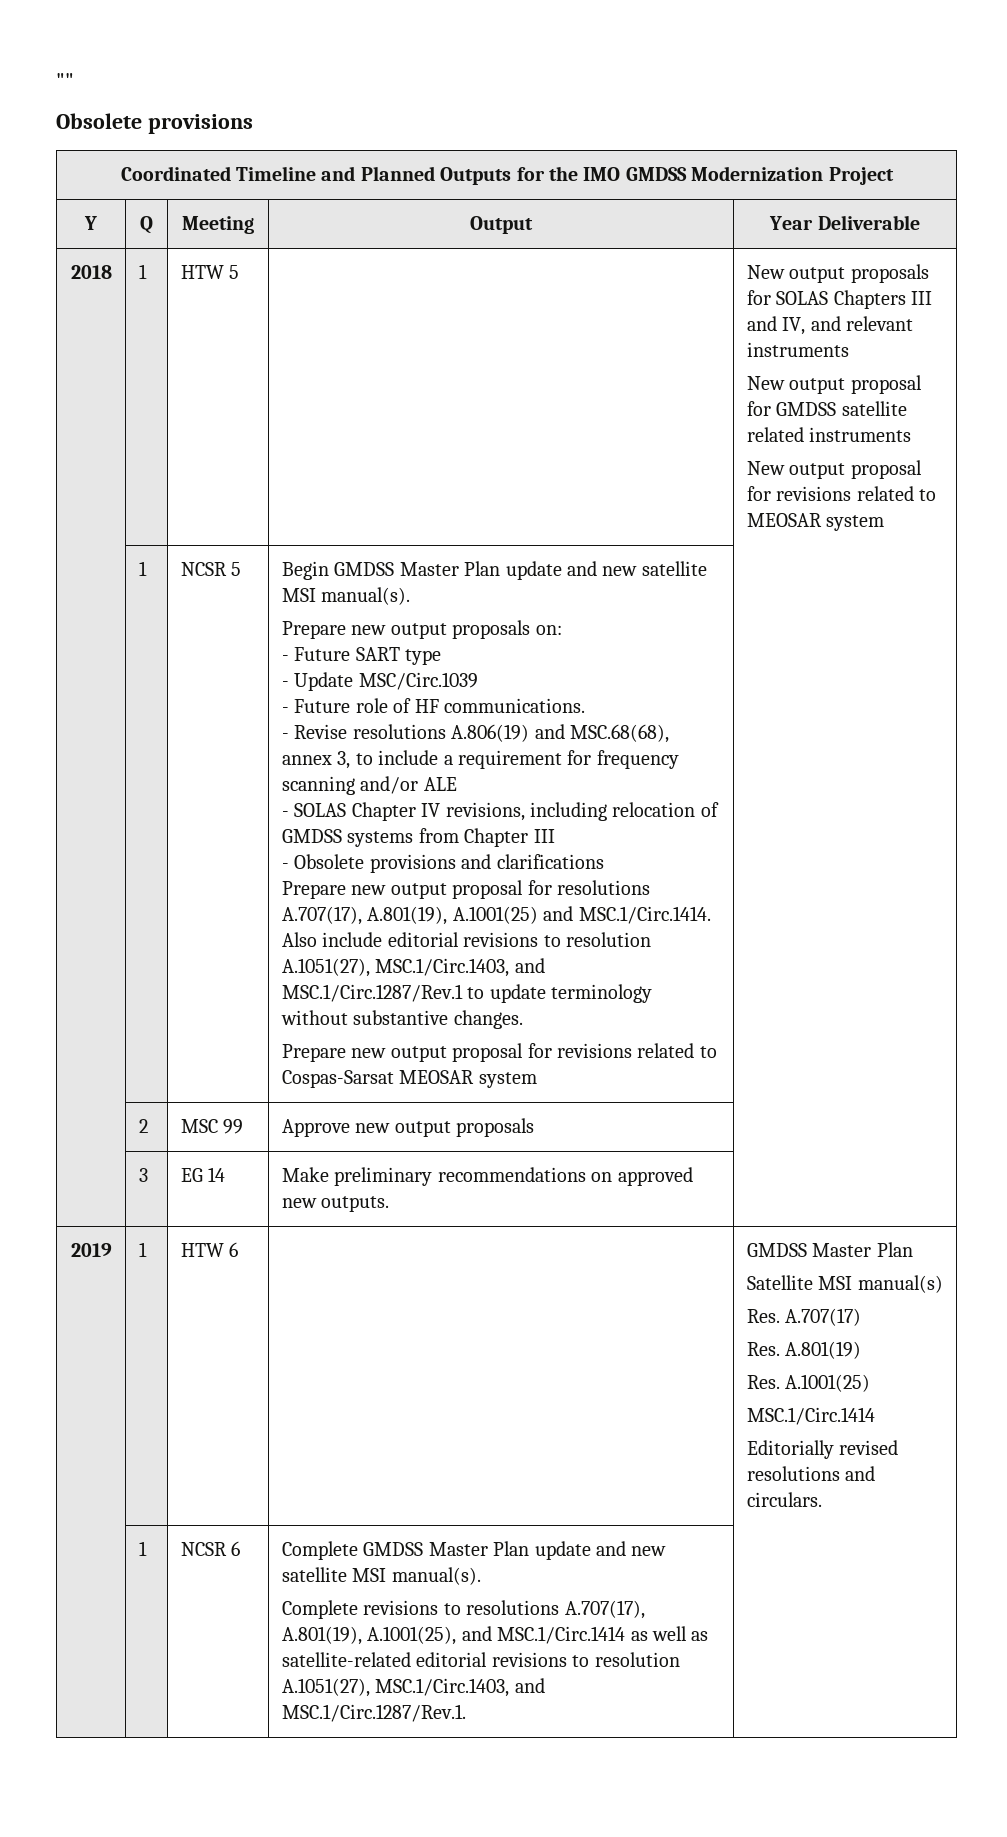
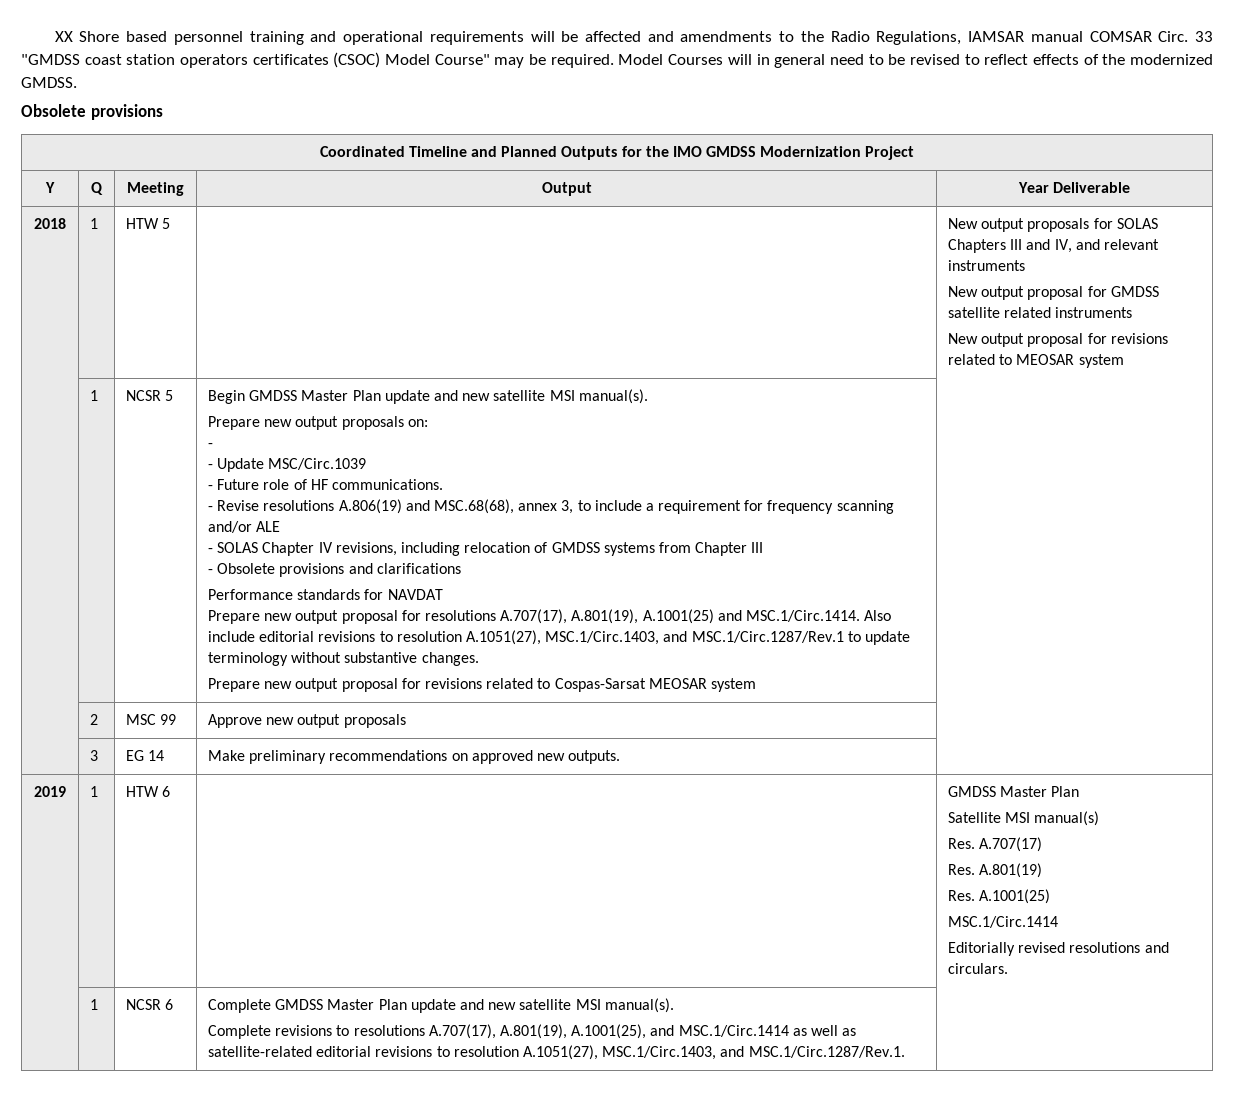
- ""
+ XX Shore based personnel training and operational requirements will be affected and amendments to the Radio Regulations, IAMSAR manual COMSAR Circ. 33 "GMDSS coast station operators certificates (CSOC) Model Course" may be required. Model Courses will in general need to be revised to reflect effects of the modernized GMDSS.
  Prepare new output proposals on:
- - Future SART type
+ -
+ Performance standards for NAVDAT

